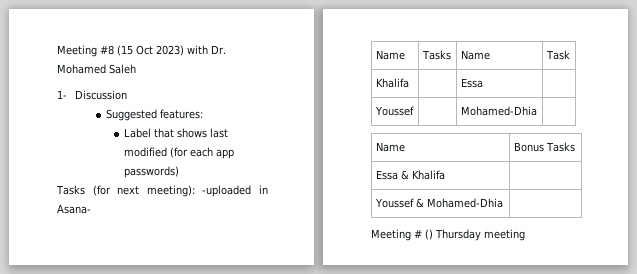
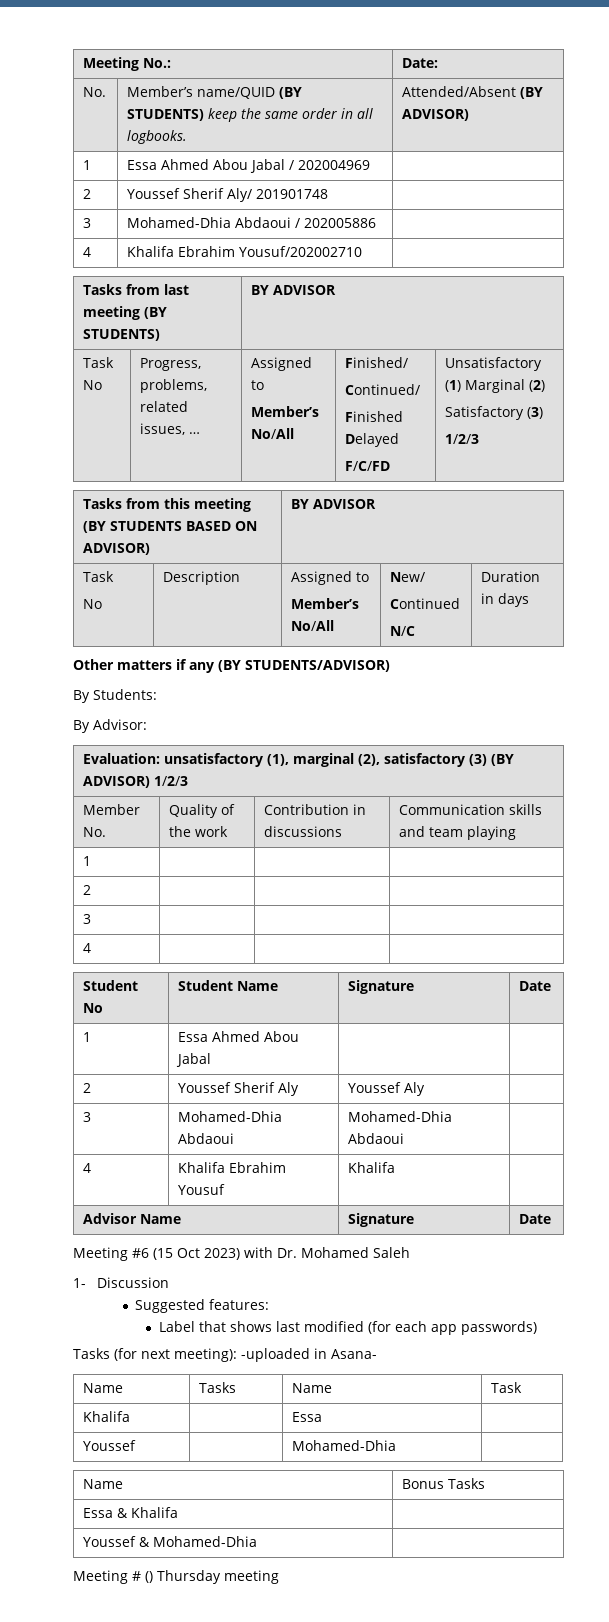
- Meeting #8 (15 Oct 2023) with Dr. Mohamed Saleh
+ Meeting No.: | Date:
+ No. | Member’s name/QUID (BY STUDENTS) keep the same order in all logbooks. | Attended/Absent (BY ADVISOR)
+ 1 | Essa Ahmed Abou Jabal / 202004969 |
+ 2 | Youssef Sherif Aly/ 201901748 |
+ 3 | Mohamed-Dhia Abdaoui / 202005886 |
+ 4 | Khalifa Ebrahim Yousuf/202002710 |
+ Tasks from last meeting (BY STUDENTS) | BY ADVISOR
+ Task No | Progress, problems, related issues, … | Assigned to
+ Member’s No/All | Finished/
+ Continued/
+ Finished Delayed
+ F/C/FD | Unsatisfactory (1) Marginal (2)
+ Satisfactory (3)
+ 1/2/3
+ Tasks from this meeting (BY STUDENTS BASED ON ADVISOR) | BY ADVISOR
+ Task
+ No | Description | Assigned to
+ Member’s No/All | New/
+ Continued
+ N/C | Duration in days
+ Other matters if any (BY STUDENTS/ADVISOR)
+ By Students:
+ By Advisor:
+ Evaluation: unsatisfactory (1), marginal (2), satisfactory (3) (BY ADVISOR) 1/2/3
+ Member No. | Quality of the work | Contribution in discussions | Communication skills and team playing
+ 1 | | |
+ 2 | | |
+ 3 | | |
+ 4 | | |
+ Student No | Student Name | Signature | Date
+ 1 | Essa Ahmed Abou Jabal | |
+ 2 | Youssef Sherif Aly | Youssef Aly |
+ 3 | Mohamed-Dhia Abdaoui | Mohamed-Dhia Abdaoui |
+ 4 | Khalifa Ebrahim Yousuf | Khalifa |
+ Advisor Name | Signature | Date
+ Meeting #6 (15 Oct 2023) with Dr. Mohamed Saleh

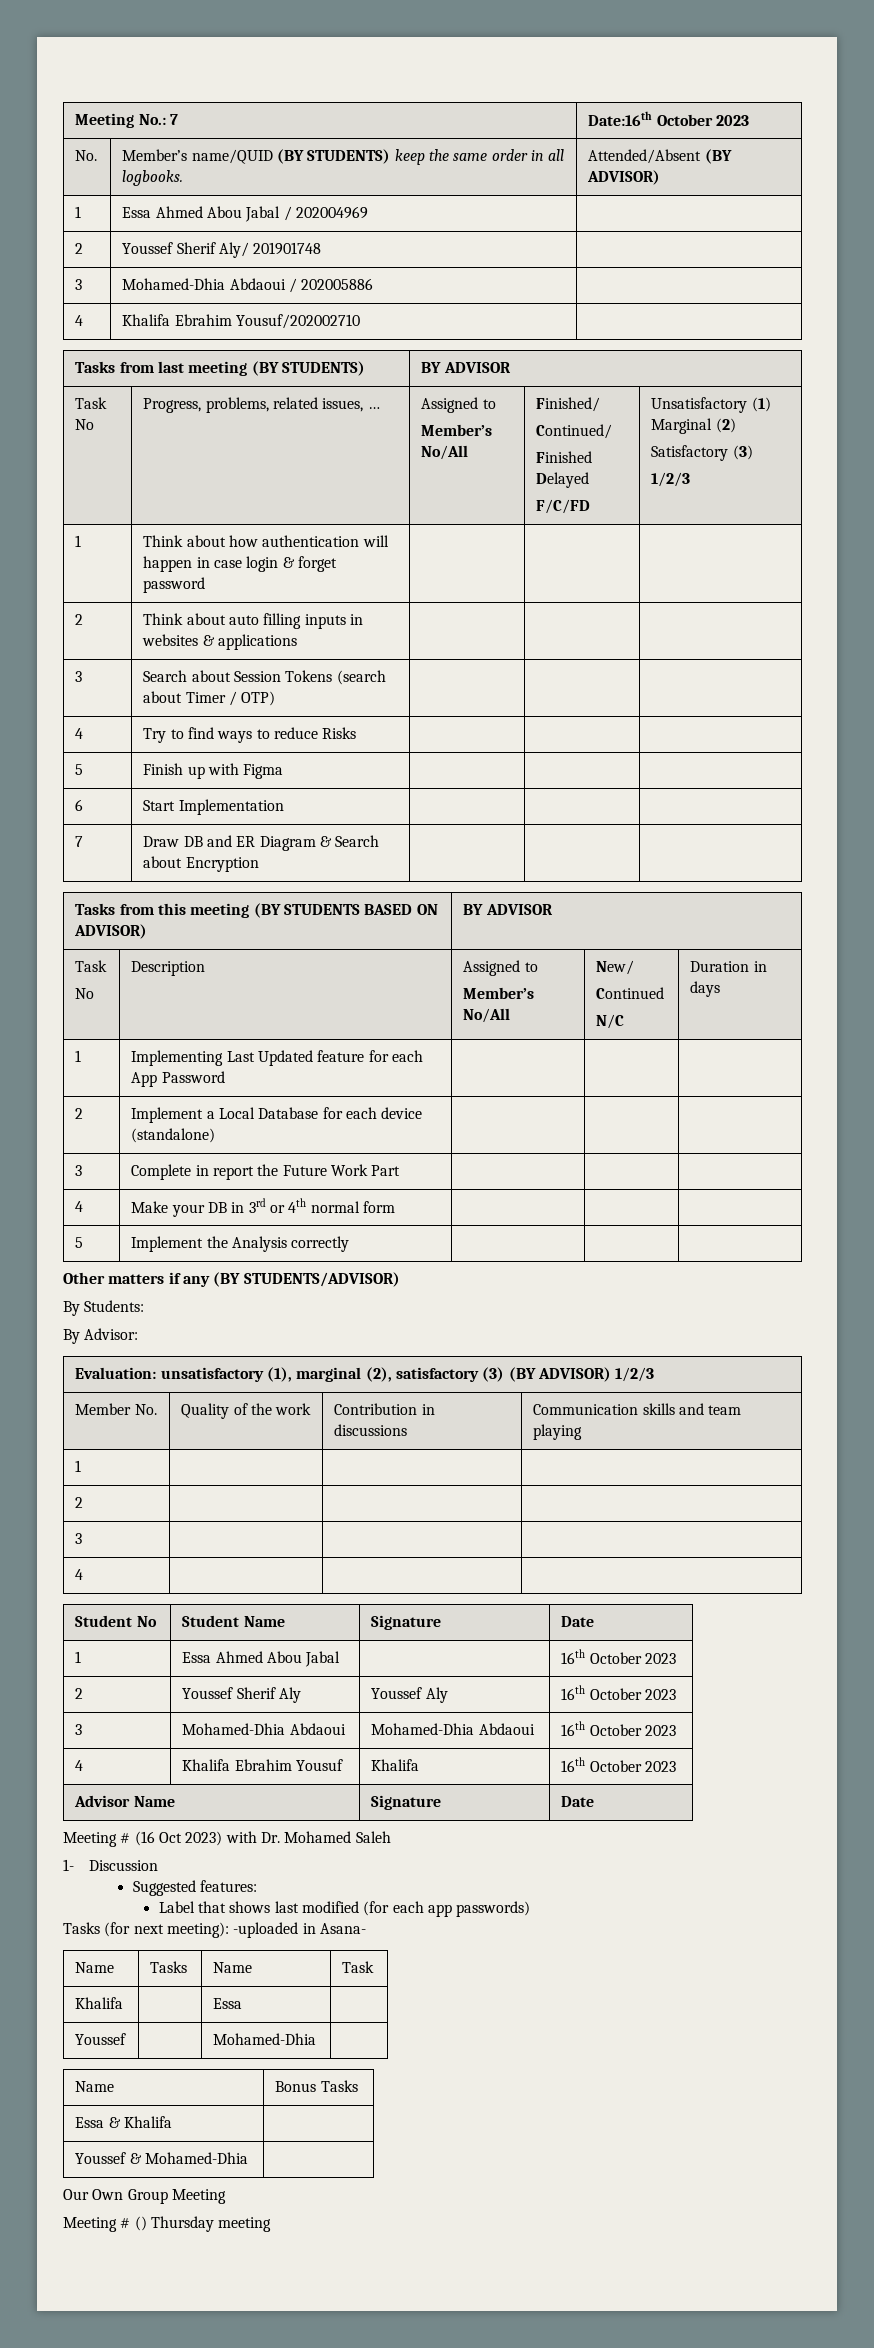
- Meeting No.: | Date:
+ Meeting No.: 7 | Date:16th October 2023
+ 1 | Think about how authentication will happen in case login & forget password | | |
+ 2 | Think about auto filling inputs in websites & applications | | |
+ 3 | Search about Session Tokens (search about Timer / OTP) | | |
+ 4 | Try to find ways to reduce Risks | | |
+ 5 | Finish up with Figma | | |
+ 6 | Start Implementation | | |
+ 7 | Draw DB and ER Diagram & Search about Encryption | | |
+ 1 | Implementing Last Updated feature for each App Password | | |
+ 2 | Implement a Local Database for each device (standalone) | | |
+ 3 | Complete in report the Future Work Part | | |
+ 4 | Make your DB in 3rd or 4th normal form | | |
+ 5 | Implement the Analysis correctly | | |
- 1 | Essa Ahmed Abou Jabal | |
+ 1 | Essa Ahmed Abou Jabal | | 16th October 2023
- 2 | Youssef Sherif Aly | Youssef Aly |
+ 2 | Youssef Sherif Aly | Youssef Aly | 16th October 2023
- 3 | Mohamed-Dhia Abdaoui | Mohamed-Dhia Abdaoui |
+ 3 | Mohamed-Dhia Abdaoui | Mohamed-Dhia Abdaoui | 16th October 2023
- 4 | Khalifa Ebrahim Yousuf | Khalifa |
+ 4 | Khalifa Ebrahim Yousuf | Khalifa | 16th October 2023
- Meeting #6 (15 Oct 2023) with Dr. Mohamed Saleh
+ Meeting # (16 Oct 2023) with Dr. Mohamed Saleh
+ Our Own Group Meeting

